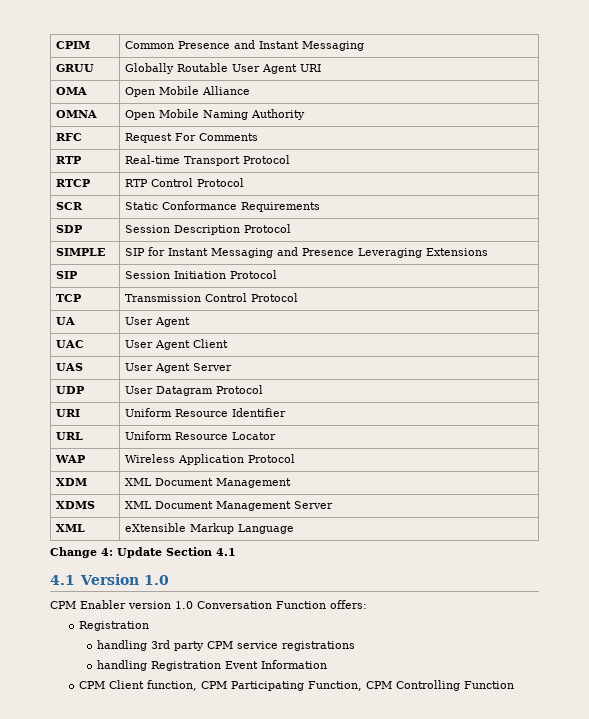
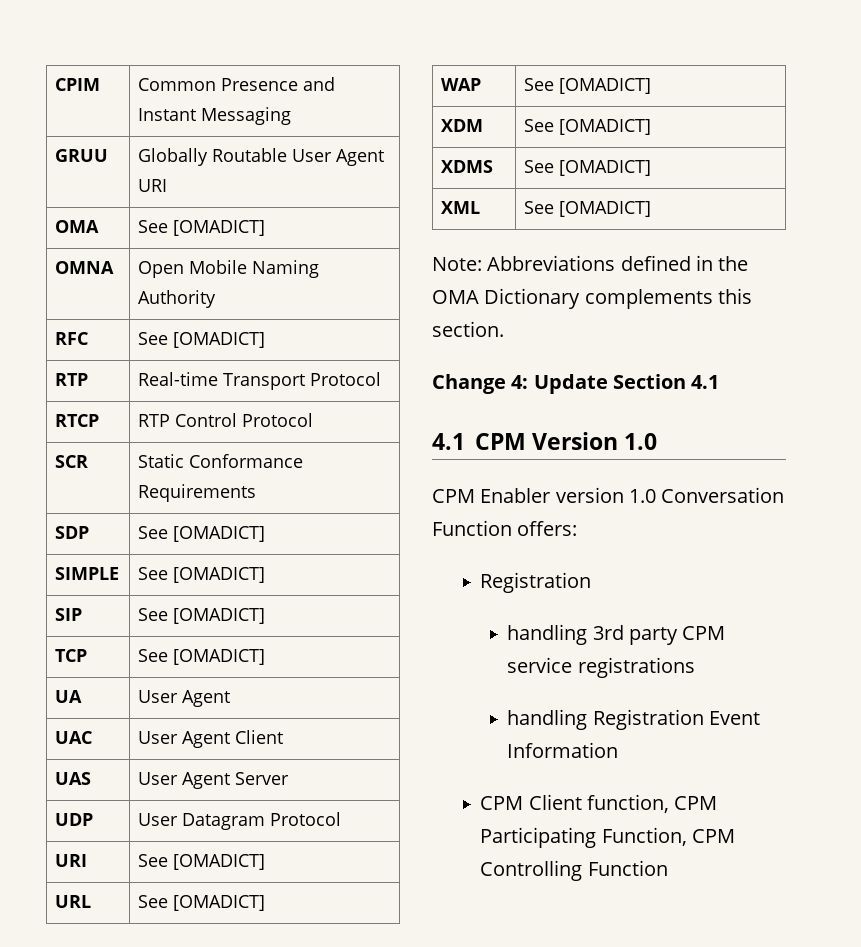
- OMA | Open Mobile Alliance
+ OMA | See [OMADICT]
- RFC | Request For Comments
+ RFC | See [OMADICT]
- SDP | Session Description Protocol
- SIMPLE | SIP for Instant Messaging and Presence Leveraging Extensions
- SIP | Session Initiation Protocol
- TCP | Transmission Control Protocol
+ SDP | See [OMADICT]
+ SIMPLE | See [OMADICT]
+ SIP | See [OMADICT]
+ TCP | See [OMADICT]
- URI | Uniform Resource Identifier
- URL | Uniform Resource Locator
- WAP | Wireless Application Protocol
- XDM | XML Document Management
- XDMS | XML Document Management Server
- XML | eXtensible Markup Language
+ URI | See [OMADICT]
+ URL | See [OMADICT]
+ WAP | See [OMADICT]
+ XDM | See [OMADICT]
+ XDMS | See [OMADICT]
+ XML | See [OMADICT]
+ Note: Abbreviations defined in the OMA Dictionary complements this section.
- 4.1 Version 1.0
+ 4.1 CPM Version 1.0

